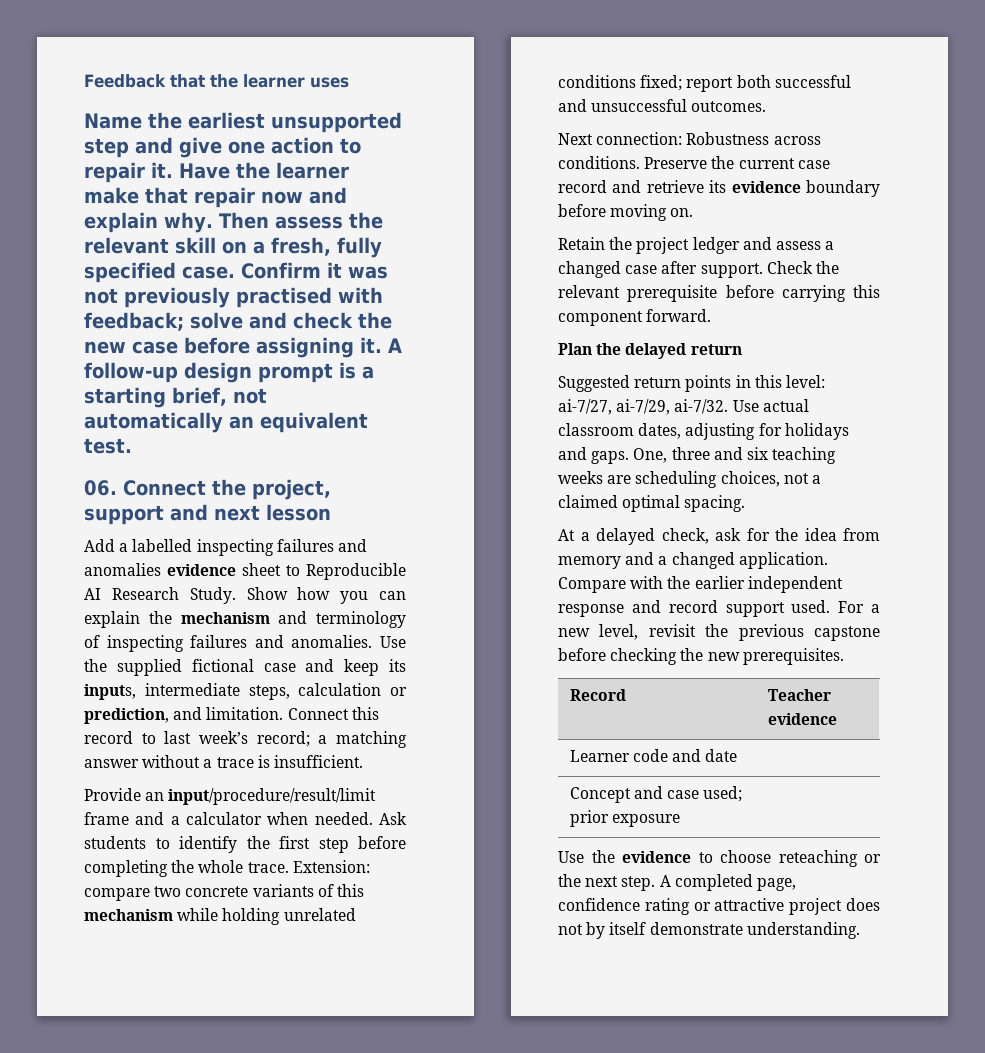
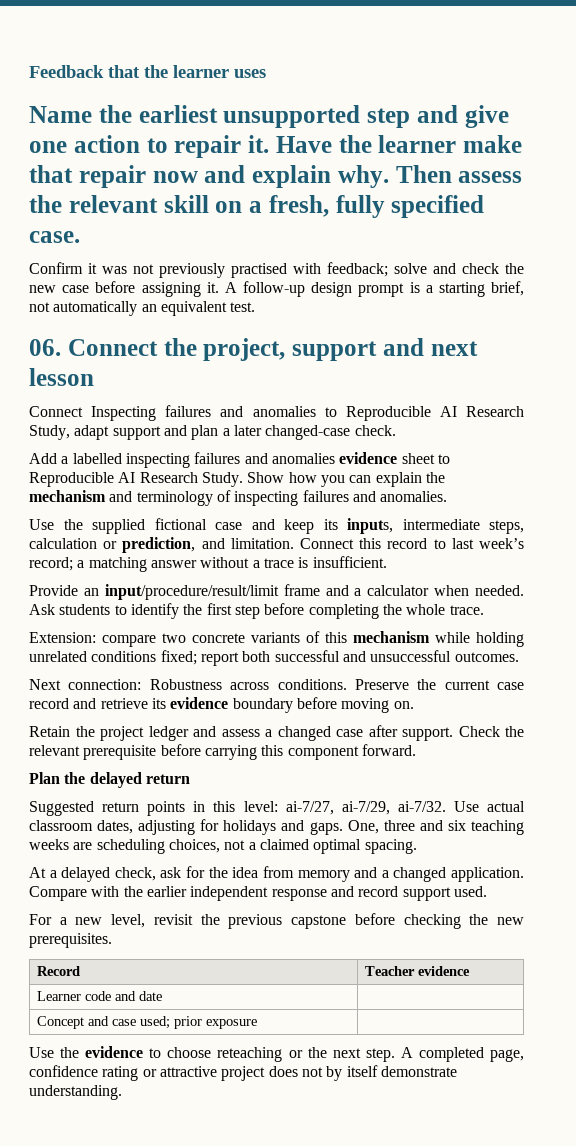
- Then assess the relevant skill on a fresh, fully specified case. Confirm it was not previously practised with feedback; solve and check the new case before assigning it.
+ Then assess the relevant skill on a fresh, fully specified case.
+ Confirm it was not previously practised with feedback; solve and check the new case before assigning it.
+ Connect Inspecting failures and anomalies to Reproducible AI Research Study, adapt support and plan a later changed-case check.
- Show how you can explain the mechanism and terminology of inspecting failures and anomalies. Use the supplied fictional case and keep its inputs, intermediate steps, calculation or prediction, and limitation.
+ Show how you can explain the mechanism and terminology of inspecting failures and anomalies.
+ Use the supplied fictional case and keep its inputs, intermediate steps, calculation or prediction, and limitation.
- Ask students to identify the first step before completing the whole trace. Extension: compare two concrete variants of this mechanism while holding unrelated conditions fixed; report both successful and unsuccessful outcomes.
+ Ask students to identify the first step before completing the whole trace.
+ Extension: compare two concrete variants of this mechanism while holding unrelated conditions fixed; report both successful and unsuccessful outcomes.
- Compare with the earlier independent response and record support used. For a new level, revisit the previous capstone before checking the new prerequisites.
+ Compare with the earlier independent response and record support used.
+ For a new level, revisit the previous capstone before checking the new prerequisites.

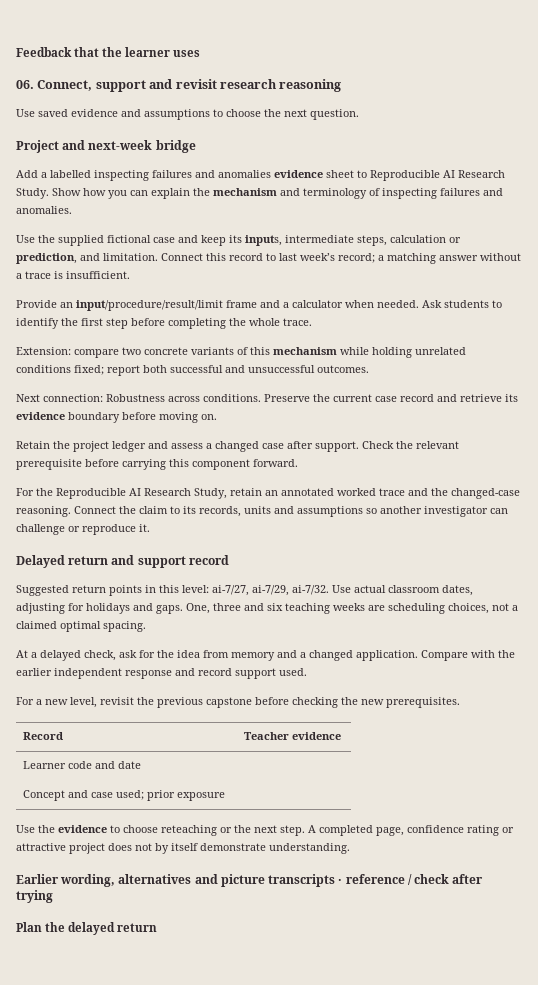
- Name the earliest unsupported step and give one action to repair it. Have the learner make that repair now and explain why. Then assess the relevant skill on a fresh, fully specified case.
- Confirm it was not previously practised with feedback; solve and check the new case before assigning it. A follow-up design prompt is a starting brief, not automatically an equivalent test.
- 06. Connect the project, support and next lesson
- Connect Inspecting failures and anomalies to Reproducible AI Research Study, adapt support and plan a later changed-case check.
+ 06. Connect, support and revisit research reasoning
+ Use saved evidence and assumptions to choose the next question.
+ Project and next-week bridge
- Plan the delayed return
+ For the Reproducible AI Research Study, retain an annotated worked trace and the changed-case reasoning. Connect the claim to its records, units and assumptions so another investigator can challenge or reproduce it.
+ Delayed return and support record
+ Earlier wording, alternatives and picture transcripts · reference / check after trying
+ Plan the delayed return

